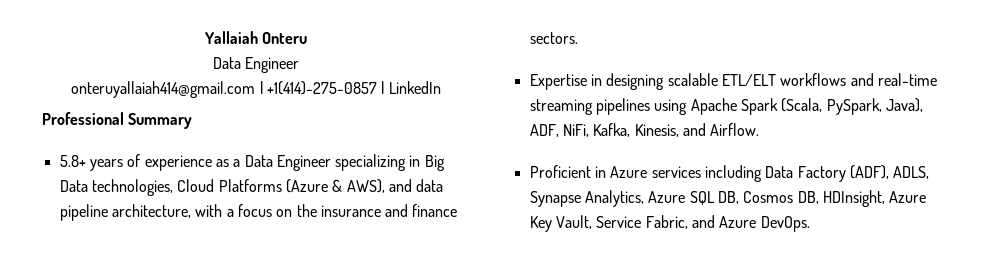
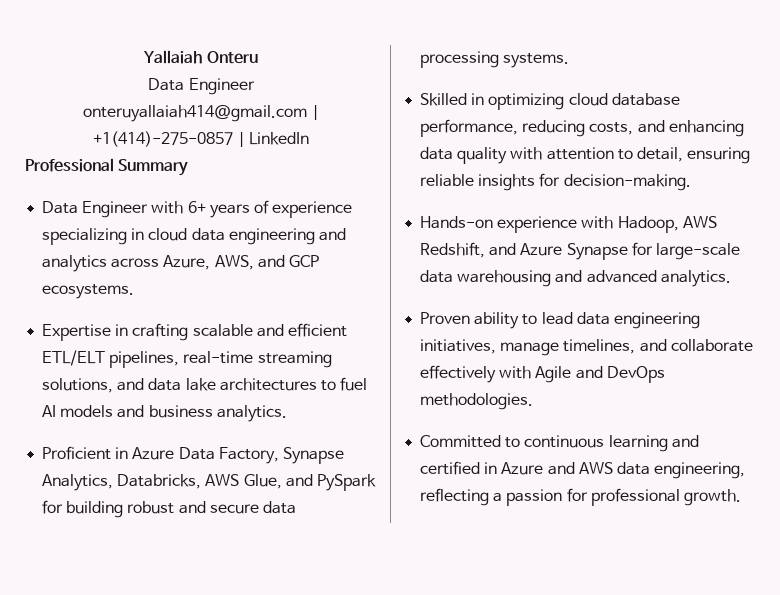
- 5.8+ years of experience as a Data Engineer specializing in Big Data technologies, Cloud Platforms (Azure & AWS), and data pipeline architecture, with a focus on the insurance and finance sectors.
- Expertise in designing scalable ETL/ELT workflows and real-time streaming pipelines using Apache Spark (Scala, PySpark, Java), ADF, NiFi, Kafka, Kinesis, and Airflow.
- Proficient in Azure services including Data Factory (ADF), ADLS, Synapse Analytics, Azure SQL DB, Cosmos DB, HDInsight, Azure Key Vault, Service Fabric, and Azure DevOps.
+ Data Engineer with 6+ years of experience specializing in cloud data engineering and analytics across Azure, AWS, and GCP ecosystems.
+ Expertise in crafting scalable and efficient ETL/ELT pipelines, real-time streaming solutions, and data lake architectures to fuel AI models and business analytics.
+ Proficient in Azure Data Factory, Synapse Analytics, Databricks, AWS Glue, and PySpark for building robust and secure data processing systems.
+ Skilled in optimizing cloud database performance, reducing costs, and enhancing data quality with attention to detail, ensuring reliable insights for decision-making.
+ Hands-on experience with Hadoop, AWS Redshift, and Azure Synapse for large-scale data warehousing and advanced analytics.
+ Proven ability to lead data engineering initiatives, manage timelines, and collaborate effectively with Agile and DevOps methodologies.
+ Committed to continuous learning and certified in Azure and AWS data engineering, reflecting a passion for professional growth.

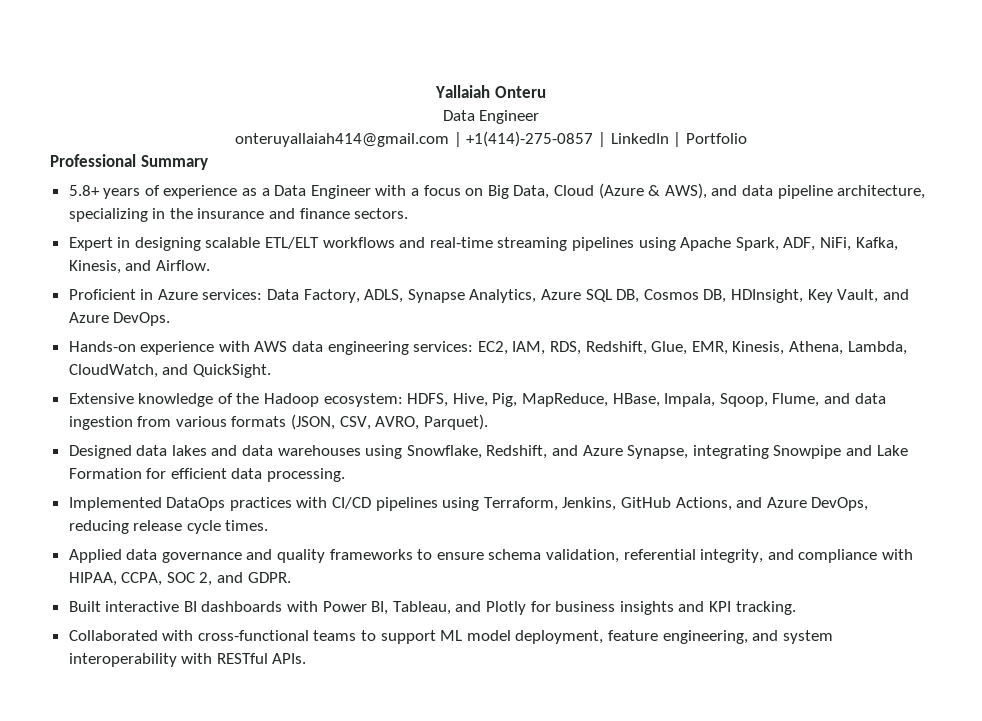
- onteruyallaiah414@gmail.com | +1(414)-275-0857 | LinkedIn
+ onteruyallaiah414@gmail.com | +1(414)-275-0857 | LinkedIn | Portfolio
- Data Engineer with 6+ years of experience specializing in cloud data engineering and analytics across Azure, AWS, and GCP ecosystems.
- Expertise in crafting scalable and efficient ETL/ELT pipelines, real-time streaming solutions, and data lake architectures to fuel AI models and business analytics.
+ 5.8+ years of experience as a Data Engineer with a focus on Big Data, Cloud (Azure & AWS), and data pipeline architecture, specializing in the insurance and finance sectors.
+ Expert in designing scalable ETL/ELT workflows and real-time streaming pipelines using Apache Spark, ADF, NiFi, Kafka, Kinesis, and Airflow.
- Proficient in Azure Data Factory, Synapse Analytics, Databricks, AWS Glue, and PySpark for building robust and secure data processing systems.
- Skilled in optimizing cloud database performance, reducing costs, and enhancing data quality with attention to detail, ensuring reliable insights for decision-making.
- Hands-on experience with Hadoop, AWS Redshift, and Azure Synapse for large-scale data warehousing and advanced analytics.
- Proven ability to lead data engineering initiatives, manage timelines, and collaborate effectively with Agile and DevOps methodologies.
- Committed to continuous learning and certified in Azure and AWS data engineering, reflecting a passion for professional growth.
+ Proficient in Azure services: Data Factory, ADLS, Synapse Analytics, Azure SQL DB, Cosmos DB, HDInsight, Key Vault, and Azure DevOps.
+ Hands-on experience with AWS data engineering services: EC2, IAM, RDS, Redshift, Glue, EMR, Kinesis, Athena, Lambda, CloudWatch, and QuickSight.
+ Extensive knowledge of the Hadoop ecosystem: HDFS, Hive, Pig, MapReduce, HBase, Impala, Sqoop, Flume, and data ingestion from various formats (JSON, CSV, AVRO, Parquet).
+ Designed data lakes and data warehouses using Snowflake, Redshift, and Azure Synapse, integrating Snowpipe and Lake Formation for efficient data processing.
+ Implemented DataOps practices with CI/CD pipelines using Terraform, Jenkins, GitHub Actions, and Azure DevOps, reducing release cycle times.
+ Applied data governance and quality frameworks to ensure schema validation, referential integrity, and compliance with HIPAA, CCPA, SOC 2, and GDPR.
+ Built interactive BI dashboards with Power BI, Tableau, and Plotly for business insights and KPI tracking.
+ Collaborated with cross-functional teams to support ML model deployment, feature engineering, and system interoperability with RESTful APIs.

